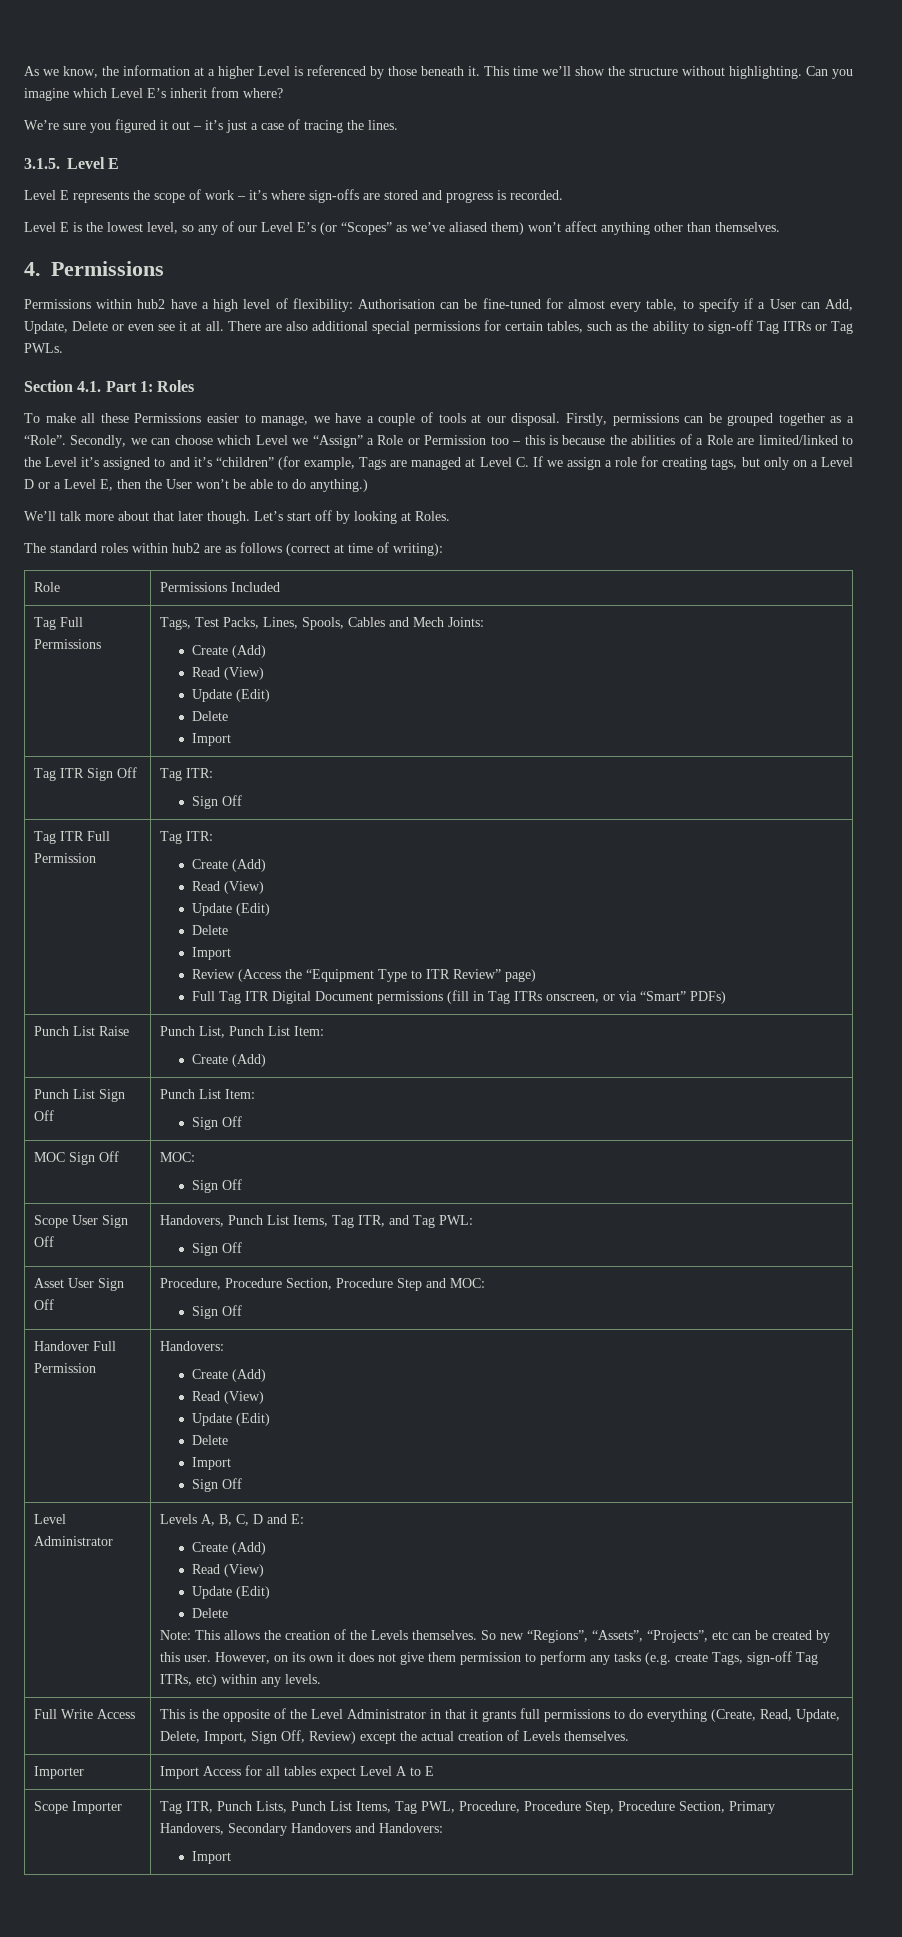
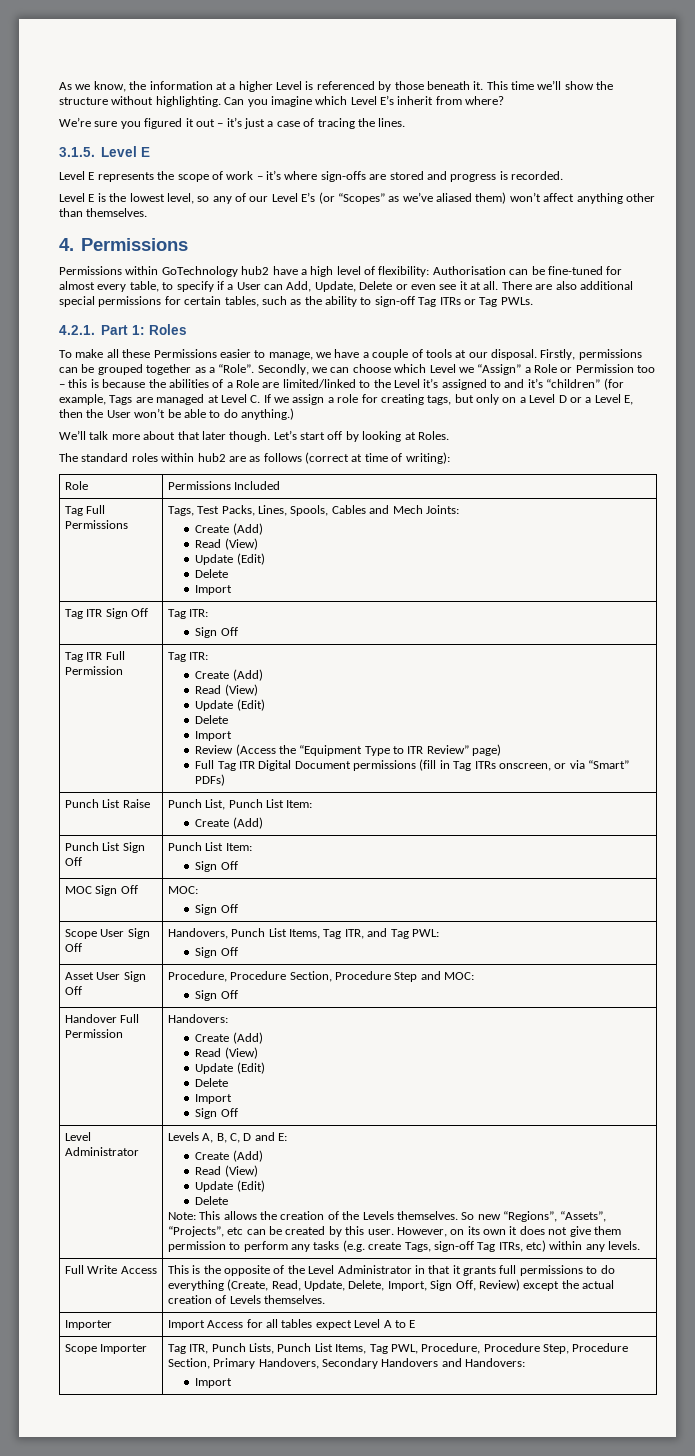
- Permissions within hub2 have a high level of flexibility: Authorisation can be fine-tuned for almost every table, to specify if a User can Add, Update, Delete or even see it at all.
+ Permissions within GoTechnology hub2 have a high level of flexibility: Authorisation can be fine-tuned for almost every table, to specify if a User can Add, Update, Delete or even see it at all.
- Section 4.1. Part 1: Roles
+ 4.2.1. Part 1: Roles

